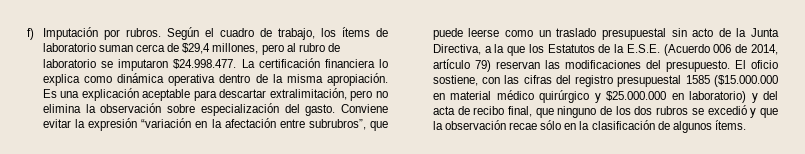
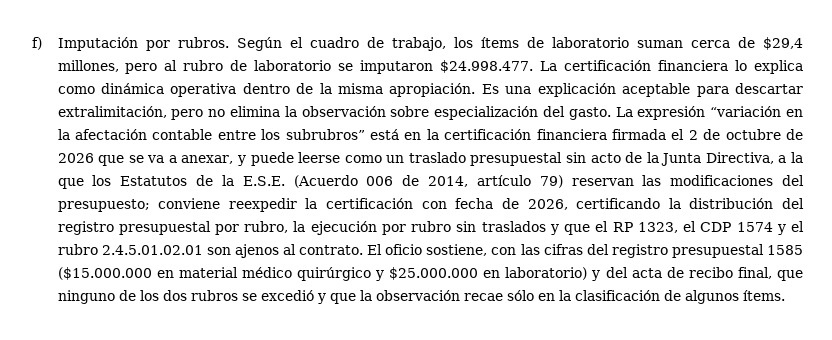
- Conviene evitar la expresión “variación en la afectación entre subrubros”, que puede leerse como un traslado presupuestal sin acto de la Junta Directiva, a la que los Estatutos de la E.S.E. (Acuerdo 006 de 2014, artículo 79) reservan las modificaciones del presupuesto.
+ La expresión “variación en la afectación contable entre los subrubros” está en la certificación financiera firmada el 2 de octubre de 2026 que se va a anexar, y puede leerse como un traslado presupuestal sin acto de la Junta Directiva, a la que los Estatutos de la E.S.E. (Acuerdo 006 de 2014, artículo 79) reservan las modificaciones del presupuesto; conviene reexpedir la certificación con fecha de 2026, certificando la distribución del registro presupuestal por rubro, la ejecución por rubro sin traslados y que el RP 1323, el CDP 1574 y el rubro 2.4.5.01.02.01 son ajenos al contrato.

